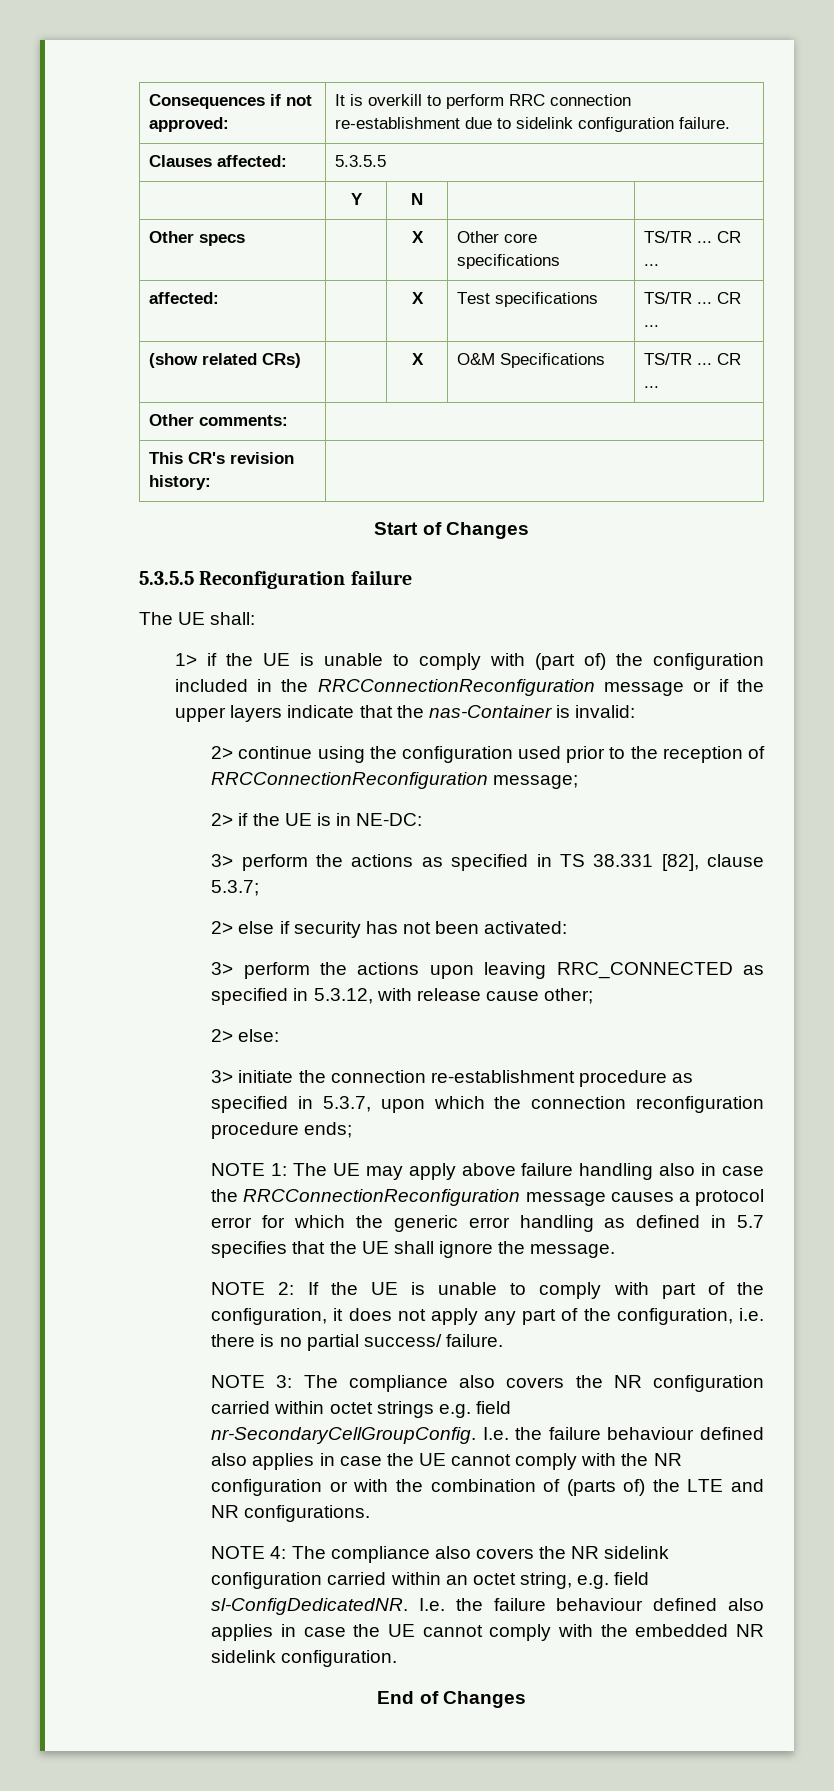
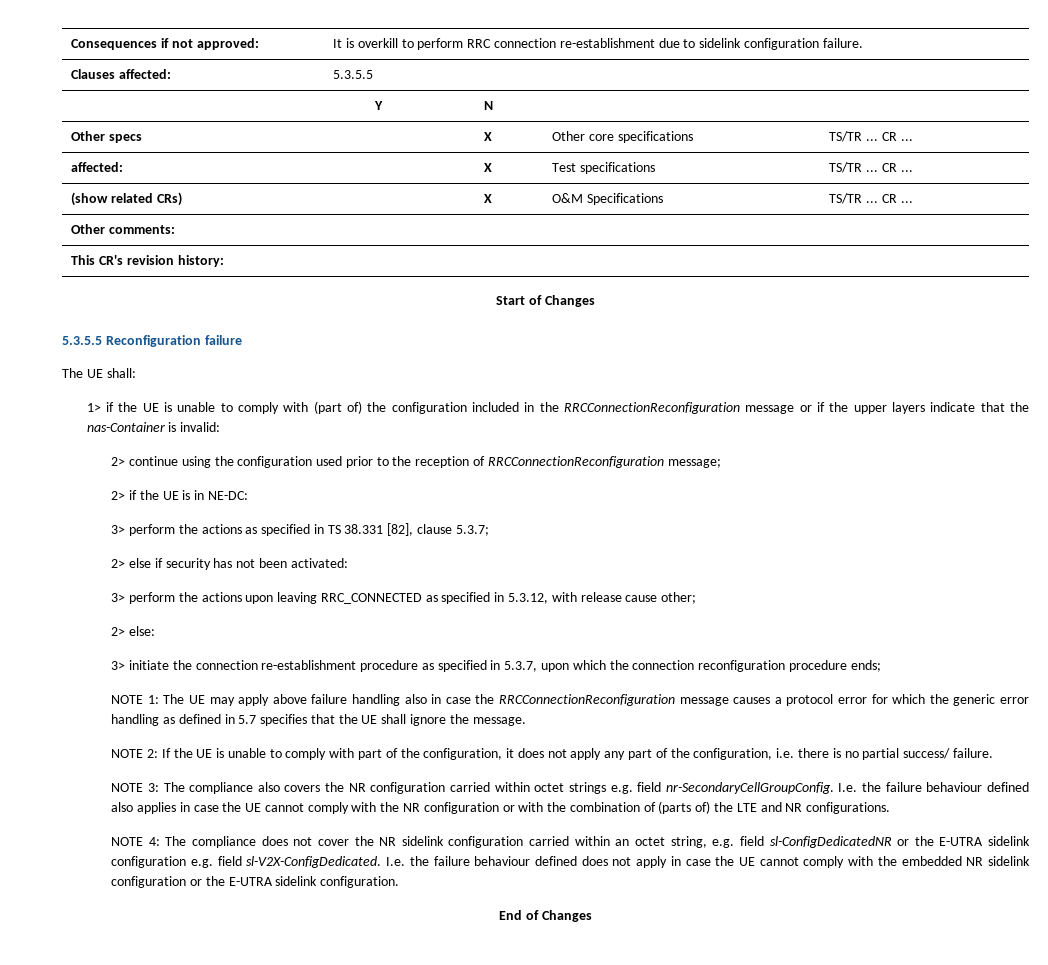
- NOTE 4: The compliance also covers the NR sidelink configuration carried within an octet string, e.g. field sl-ConfigDedicatedNR. I.e. the failure behaviour defined also applies in case the UE cannot comply with the embedded NR sidelink configuration.
+ NOTE 4: The compliance does not cover the NR sidelink configuration carried within an octet string, e.g. field sl-ConfigDedicatedNR or the E-UTRA sidelink configuration e.g. field sl-V2X-ConfigDedicated. I.e. the failure behaviour defined does not apply in case the UE cannot comply with the embedded NR sidelink configuration or the E-UTRA sidelink configuration.

